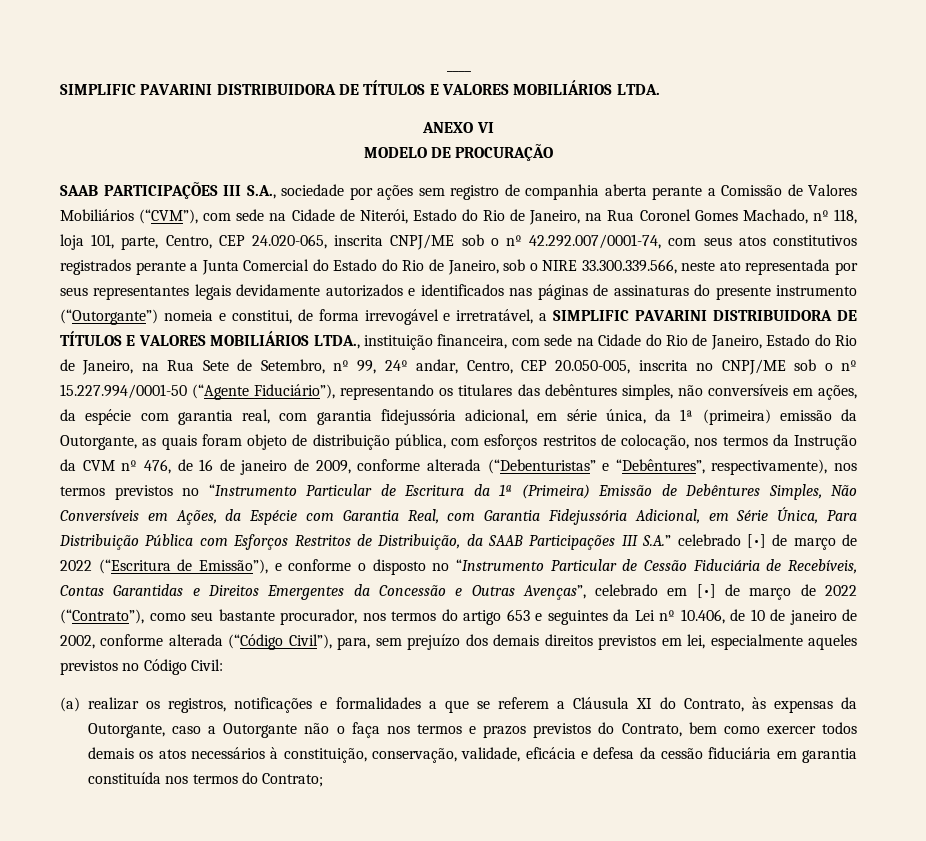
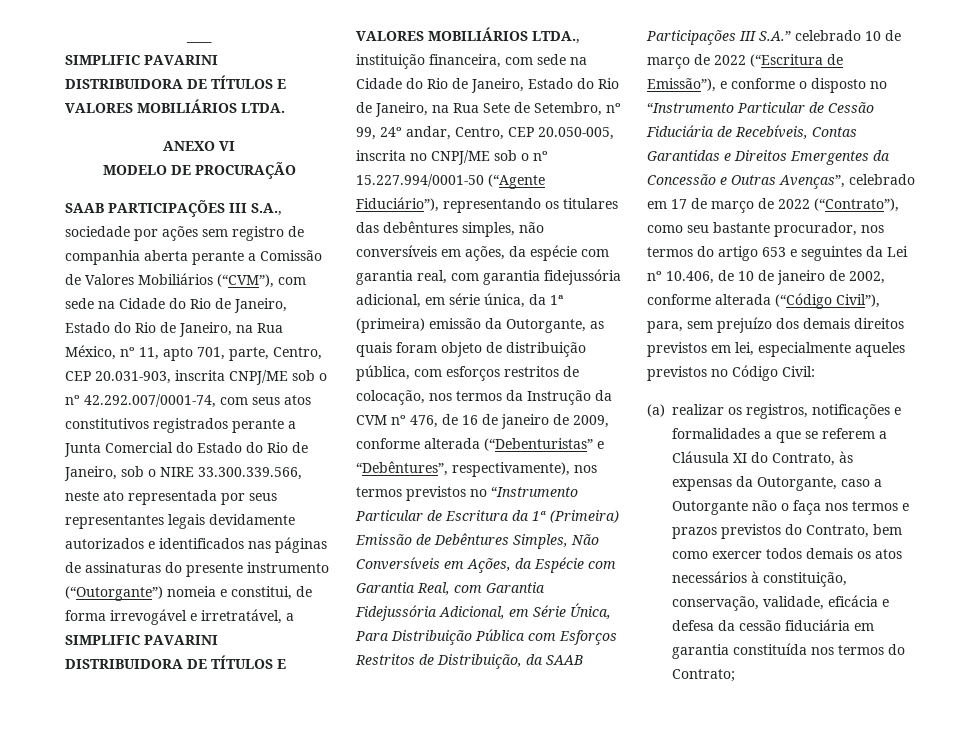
- SAAB PARTICIPAÇÕES III S.A., sociedade por ações sem registro de companhia aberta perante a Comissão de Valores Mobiliários (“CVM”), com sede na Cidade de Niterói, Estado do Rio de Janeiro, na Rua Coronel Gomes Machado, nº 118, loja 101, parte, Centro, CEP 24.020-065, inscrita CNPJ/ME sob o nº 42.292.007/0001-74, com seus atos constitutivos registrados perante a Junta Comercial do Estado do Rio de Janeiro, sob o NIRE 33.300.339.566, neste ato representada por seus representantes legais devidamente autorizados e identificados nas páginas de assinaturas do presente instrumento (“Outorgante”) nomeia e constitui, de forma irrevogável e irretratável, a SIMPLIFIC PAVARINI DISTRIBUIDORA DE TÍTULOS E VALORES MOBILIÁRIOS LTDA., instituição financeira, com sede na Cidade do Rio de Janeiro, Estado do Rio de Janeiro, na Rua Sete de Setembro, nº 99, 24º andar, Centro, CEP 20.050-005, inscrita no CNPJ/ME sob o nº 15.227.994/0001-50 (“Agente Fiduciário”), representando os titulares das debêntures simples, não conversíveis em ações, da espécie com garantia real, com garantia fidejussória adicional, em série única, da 1ª (primeira) emissão da Outorgante, as quais foram objeto de distribuição pública, com esforços restritos de colocação, nos termos da Instrução da CVM nº 476, de 16 de janeiro de 2009, conforme alterada (“Debenturistas” e “Debêntures”, respectivamente), nos termos previstos no “Instrumento Particular de Escritura da 1ª (Primeira) Emissão de Debêntures Simples, Não Conversíveis em Ações, da Espécie com Garantia Real, com Garantia Fidejussória Adicional, em Série Única, Para Distribuição Pública com Esforços Restritos de Distribuição, da SAAB Participações III S.A.” celebrado [•] de março de 2022 (“Escritura de Emissão”), e conforme o disposto no “Instrumento Particular de Cessão Fiduciária de Recebíveis, Contas Garantidas e Direitos Emergentes da Concessão e Outras Avenças”, celebrado em [•] de março de 2022 (“Contrato”), como seu bastante procurador, nos termos do artigo 653 e seguintes da Lei nº 10.406, de 10 de janeiro de 2002, conforme alterada (“Código Civil”), para, sem prejuízo dos demais direitos previstos em lei, especialmente aqueles previstos no Código Civil:
+ SAAB PARTICIPAÇÕES III S.A., sociedade por ações sem registro de companhia aberta perante a Comissão de Valores Mobiliários (“CVM”), com sede na Cidade do Rio de Janeiro, Estado do Rio de Janeiro, na Rua México, nº 11, apto 701, parte, Centro, CEP 20.031-903, inscrita CNPJ/ME sob o nº 42.292.007/0001-74, com seus atos constitutivos registrados perante a Junta Comercial do Estado do Rio de Janeiro, sob o NIRE 33.300.339.566, neste ato representada por seus representantes legais devidamente autorizados e identificados nas páginas de assinaturas do presente instrumento (“Outorgante”) nomeia e constitui, de forma irrevogável e irretratável, a SIMPLIFIC PAVARINI DISTRIBUIDORA DE TÍTULOS E VALORES MOBILIÁRIOS LTDA., instituição financeira, com sede na Cidade do Rio de Janeiro, Estado do Rio de Janeiro, na Rua Sete de Setembro, nº 99, 24º andar, Centro, CEP 20.050-005, inscrita no CNPJ/ME sob o nº 15.227.994/0001-50 (“Agente Fiduciário”), representando os titulares das debêntures simples, não conversíveis em ações, da espécie com garantia real, com garantia fidejussória adicional, em série única, da 1ª (primeira) emissão da Outorgante, as quais foram objeto de distribuição pública, com esforços restritos de colocação, nos termos da Instrução da CVM nº 476, de 16 de janeiro de 2009, conforme alterada (“Debenturistas” e “Debêntures”, respectivamente), nos termos previstos no “Instrumento Particular de Escritura da 1ª (Primeira) Emissão de Debêntures Simples, Não Conversíveis em Ações, da Espécie com Garantia Real, com Garantia Fidejussória Adicional, em Série Única, Para Distribuição Pública com Esforços Restritos de Distribuição, da SAAB Participações III S.A.” celebrado 10 de março de 2022 (“Escritura de Emissão”), e conforme o disposto no “Instrumento Particular de Cessão Fiduciária de Recebíveis, Contas Garantidas e Direitos Emergentes da Concessão e Outras Avenças”, celebrado em 17 de março de 2022 (“Contrato”), como seu bastante procurador, nos termos do artigo 653 e seguintes da Lei nº 10.406, de 10 de janeiro de 2002, conforme alterada (“Código Civil”), para, sem prejuízo dos demais direitos previstos em lei, especialmente aqueles previstos no Código Civil:

